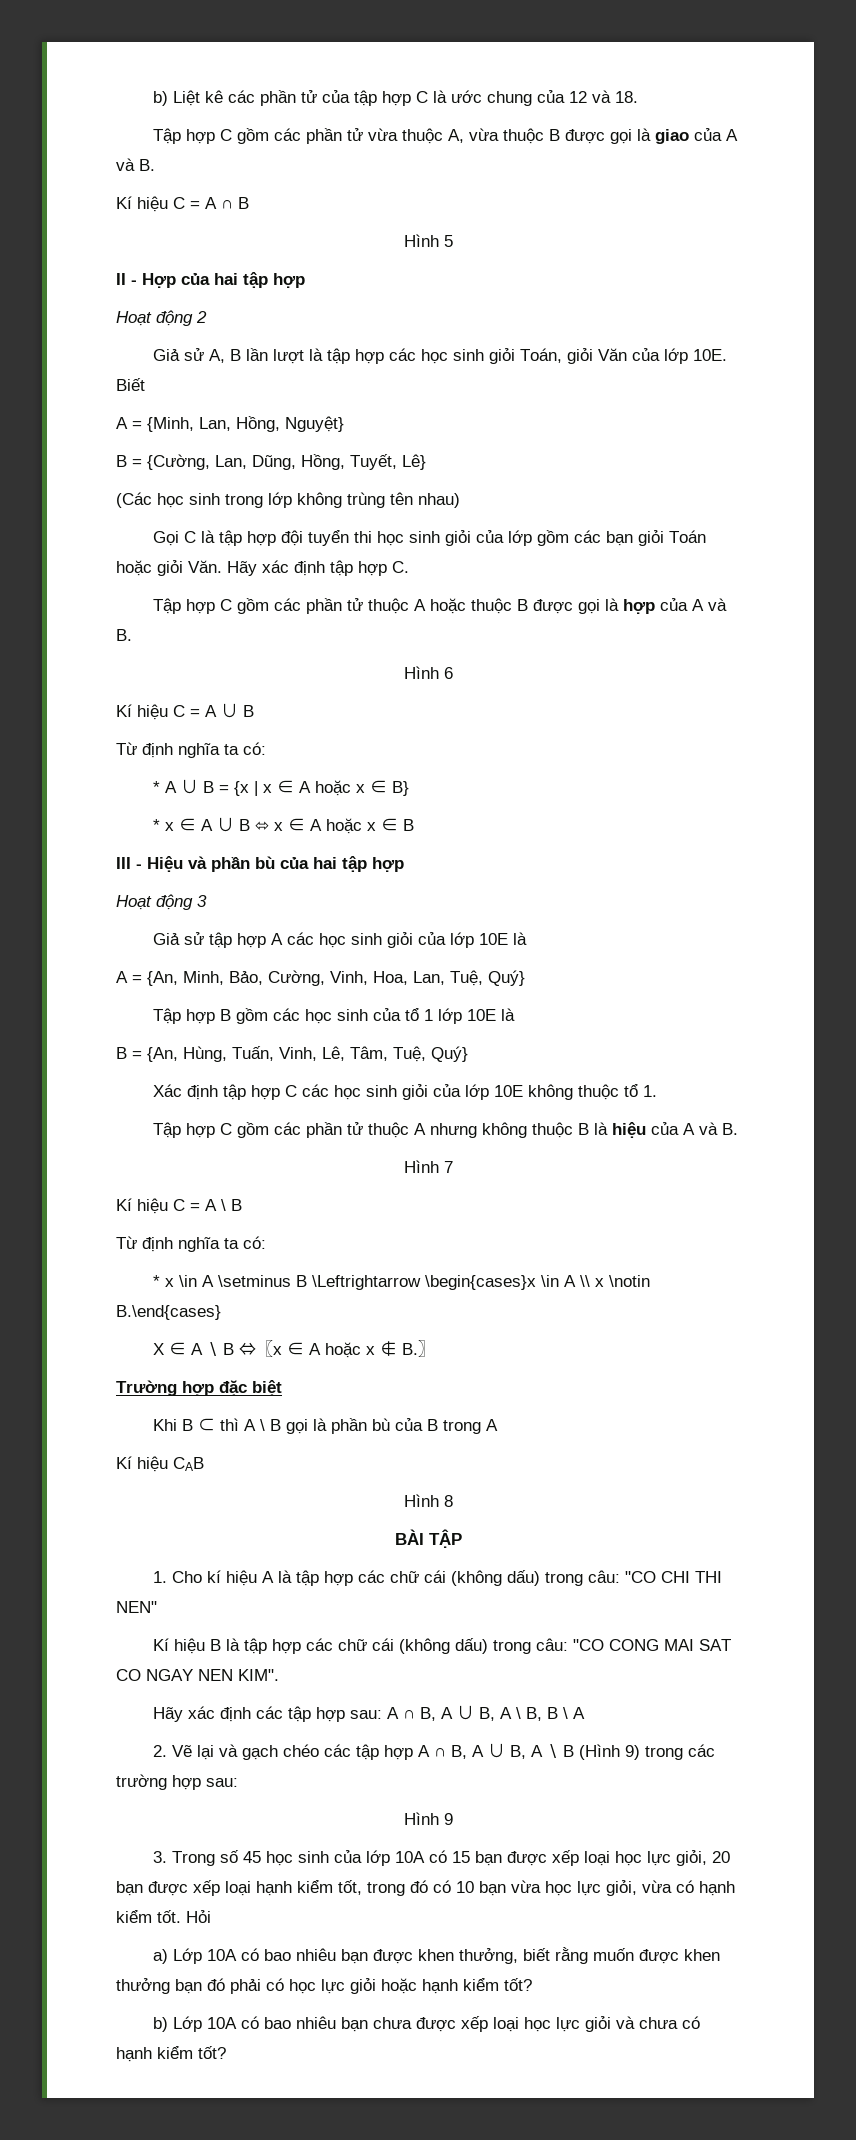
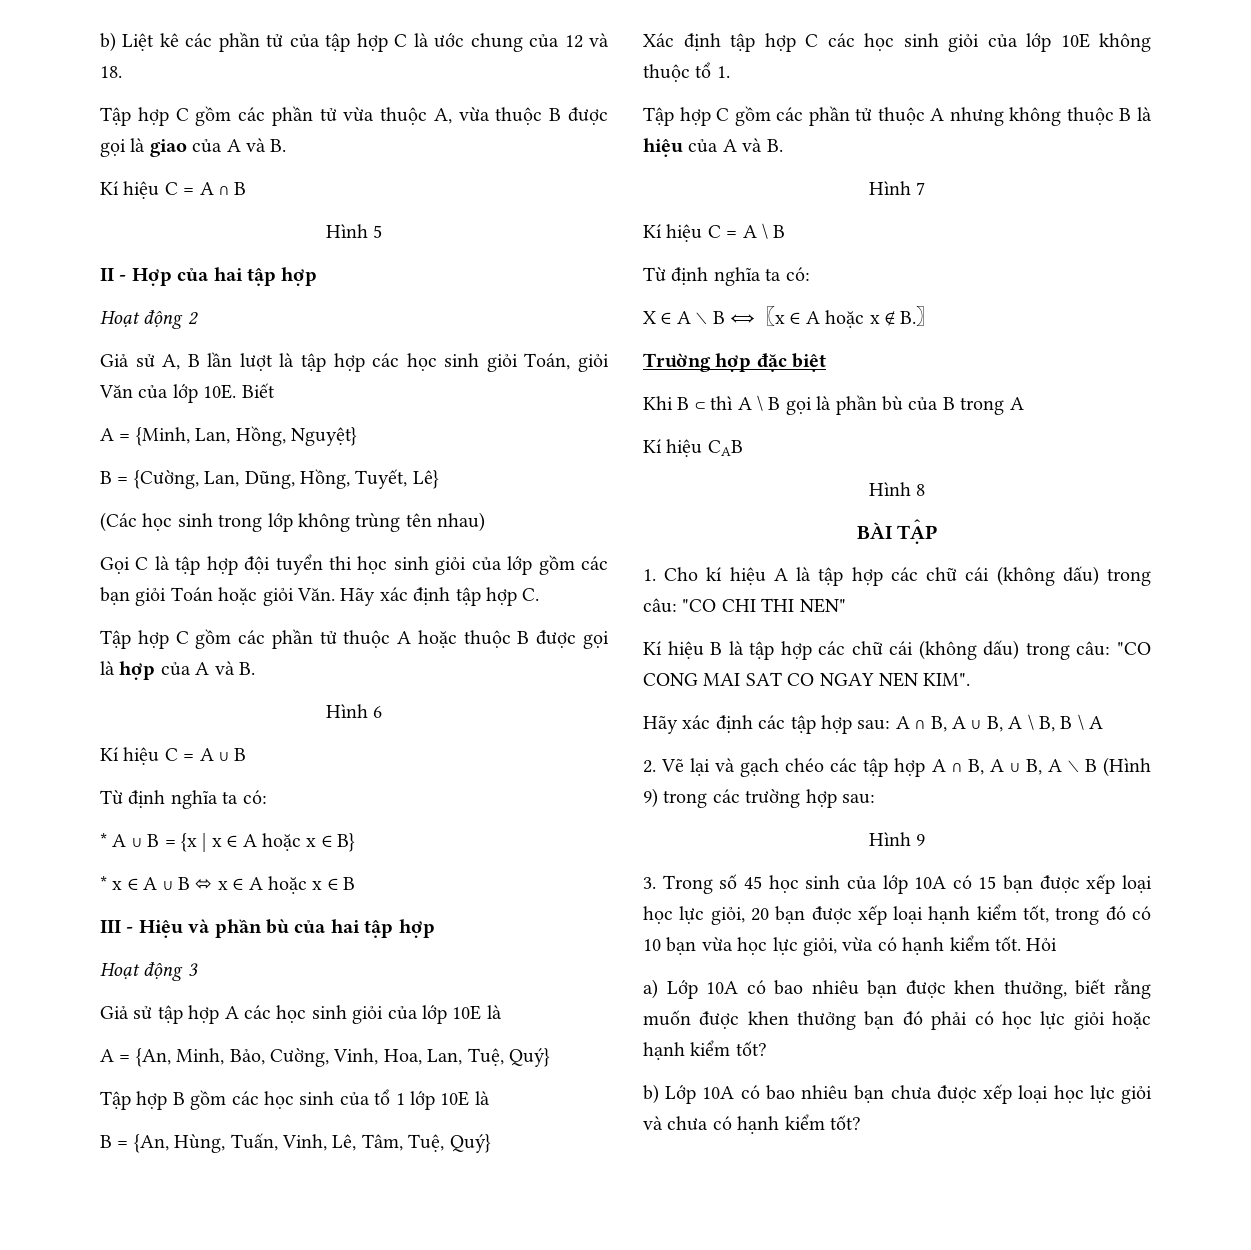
- * x \in A \setminus B \Leftrightarrow \begin{cases}x \in A \\ x \notin B.\end{cases}

